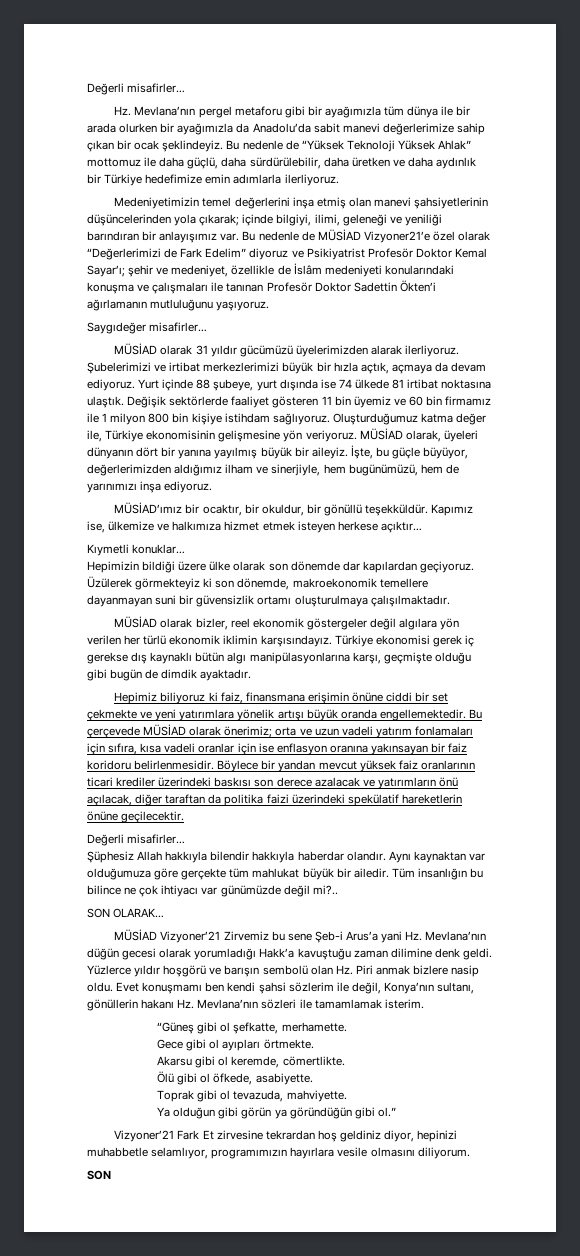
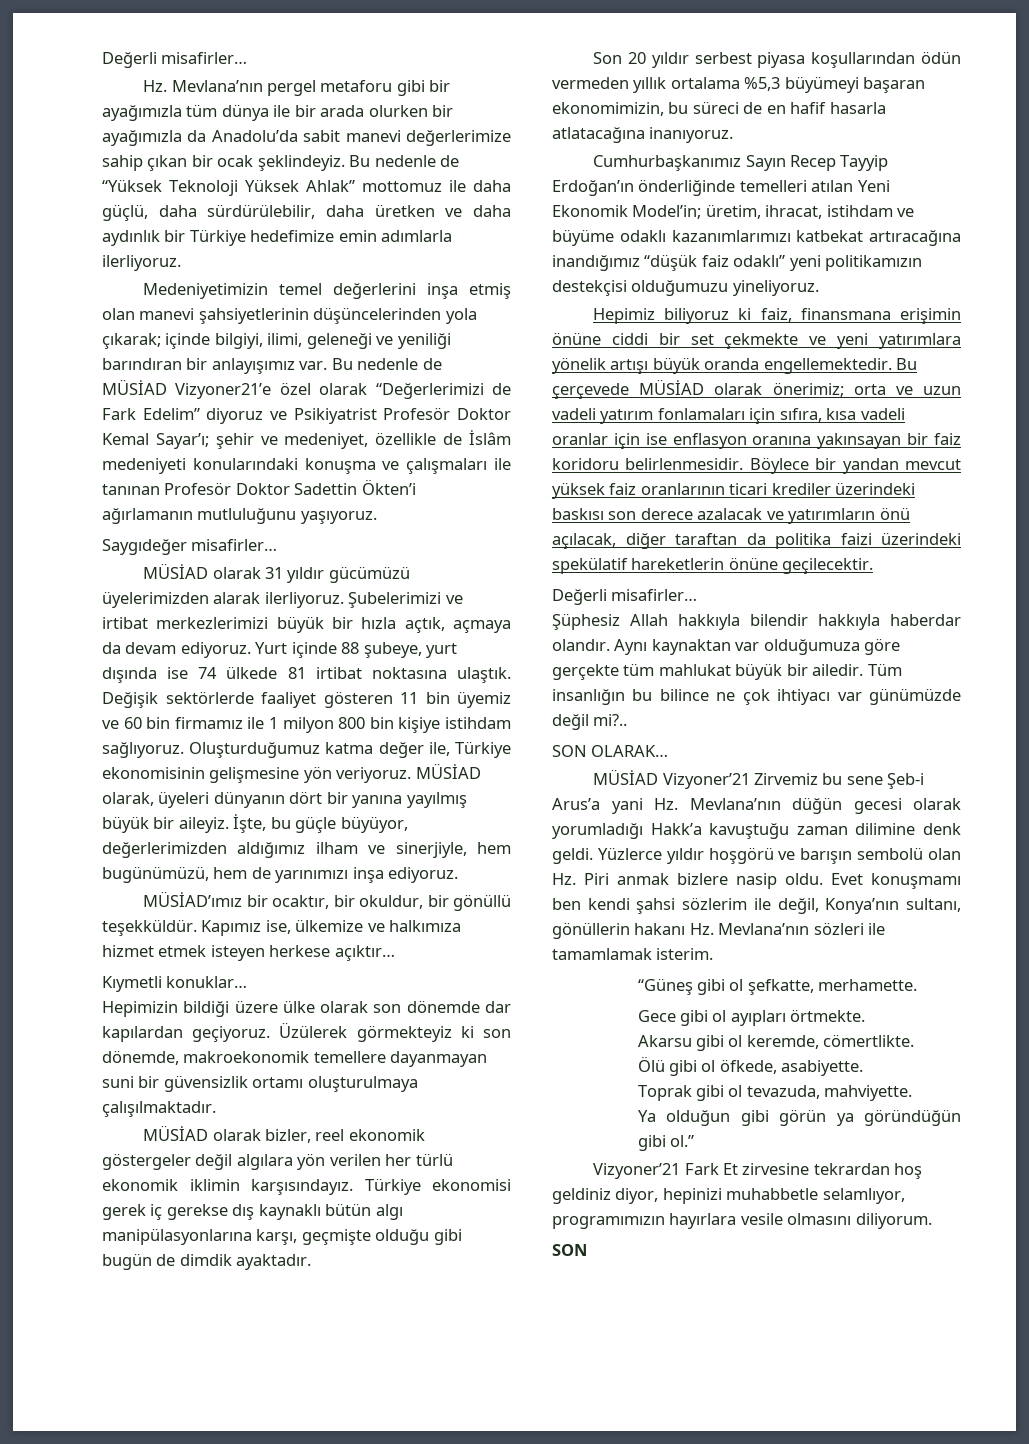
+ Son 20 yıldır serbest piyasa koşullarından ödün vermeden yıllık ortalama %5,3 büyümeyi başaran ekonomimizin, bu süreci de en hafif hasarla atlatacağına inanıyoruz.
+ Cumhurbaşkanımız Sayın Recep Tayyip Erdoğan’ın önderliğinde temelleri atılan Yeni Ekonomik Model’in; üretim, ihracat, istihdam ve büyüme odaklı kazanımlarımızı katbekat artıracağına inandığımız “düşük faiz odaklı” yeni politikamızın destekçisi olduğumuzu yineliyoruz.

